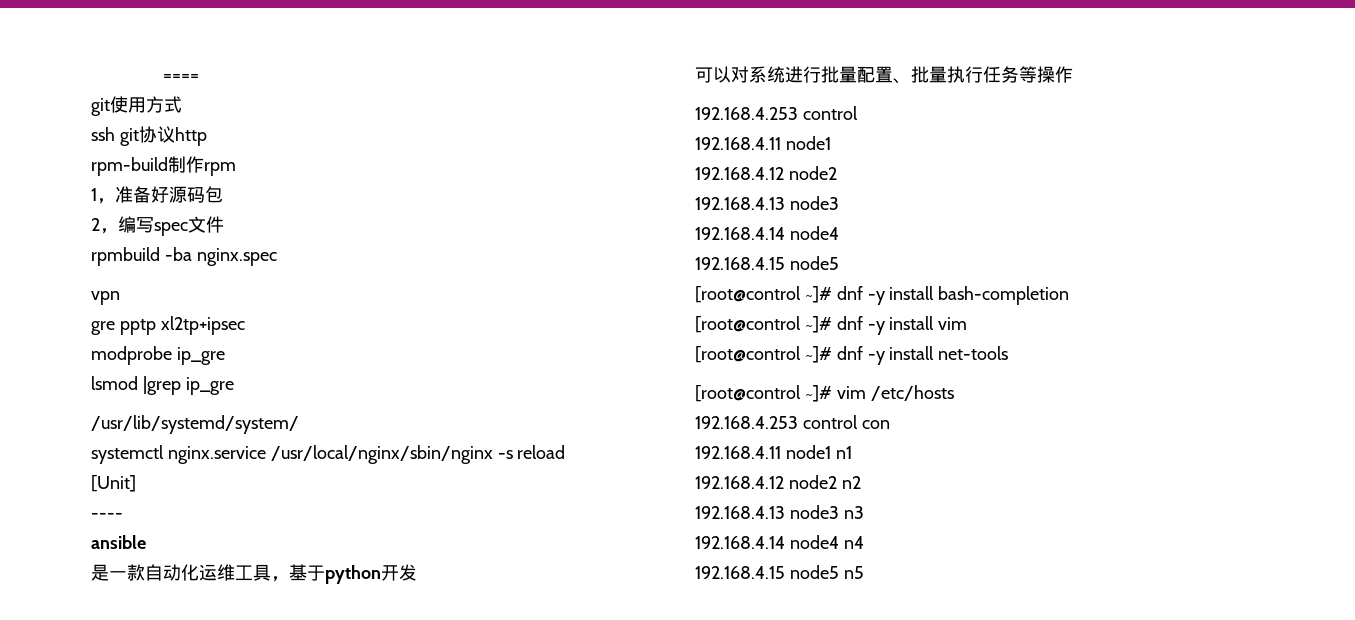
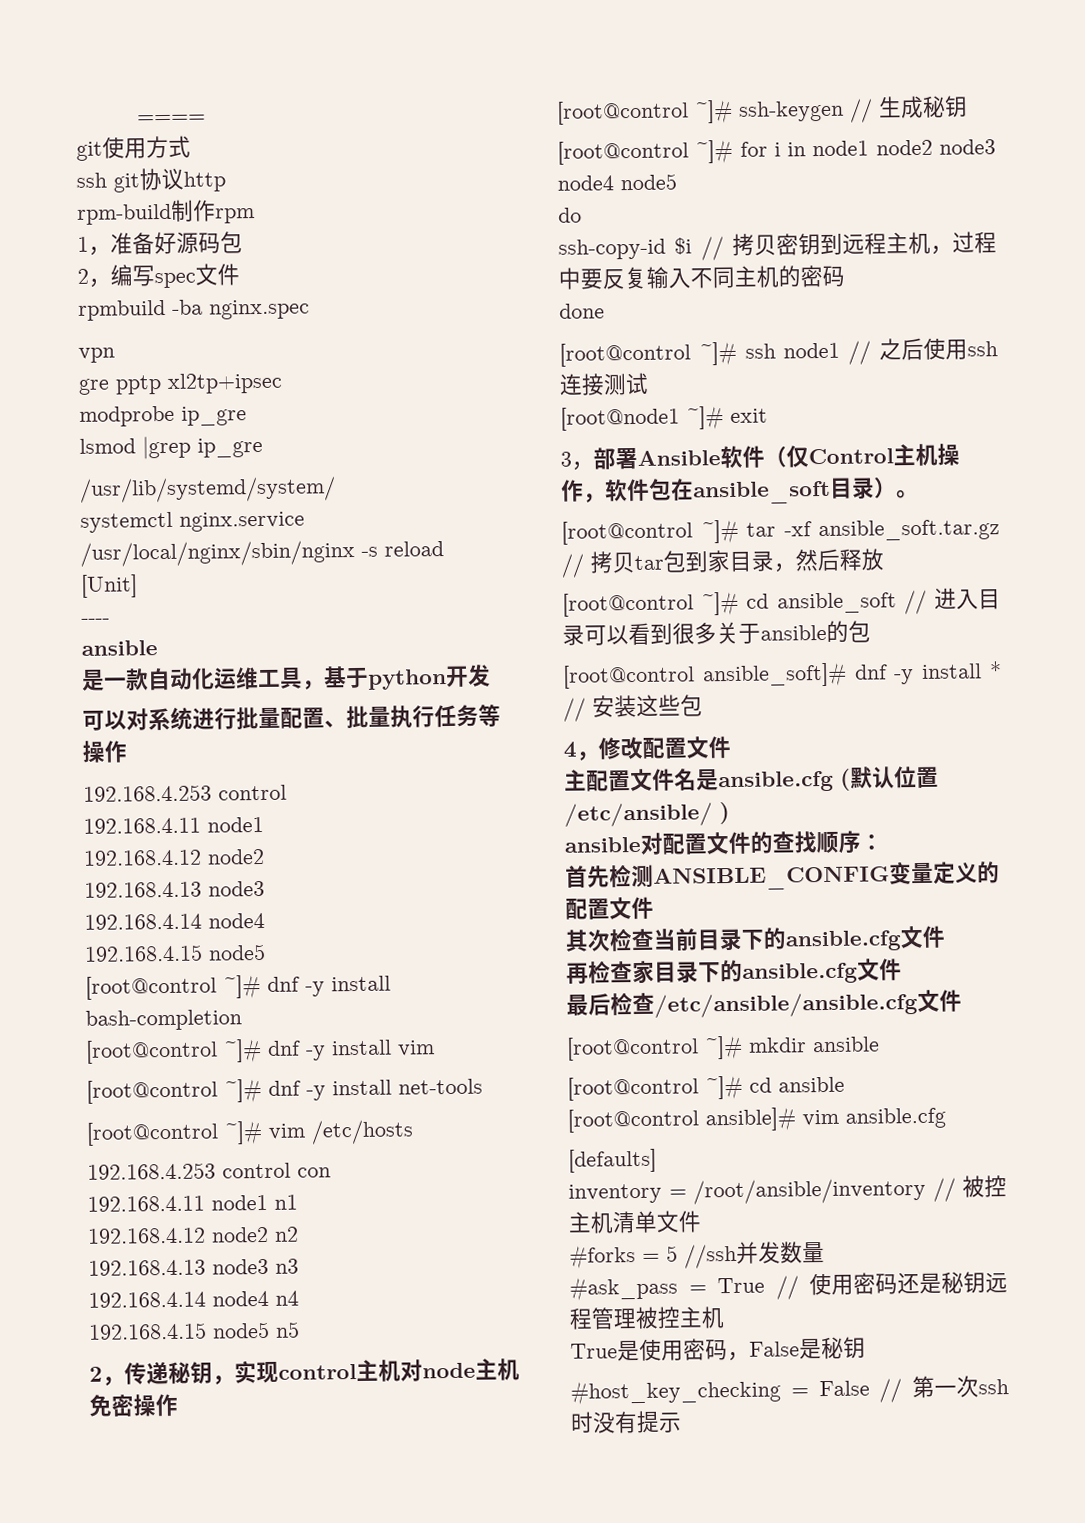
+ 2，传递秘钥，实现control主机对node主机免密操作
+ [root@control ~]# ssh-keygen // 生成秘钥
+ [root@control ~]# for i in node1 node2 node3 node4 node5
+ do
+ ssh-copy-id $i // 拷贝密钥到远程主机，过程中要反复输入不同主机的密码
+ done
+ [root@control ~]# ssh node1 // 之后使用ssh连接测试
+ [root@node1 ~]# exit
+ 3，部署Ansible软件（仅Control主机操作，软件包在ansible_soft目录）。
+ [root@control ~]# tar -xf ansible_soft.tar.gz // 拷贝tar包到家目录，然后释放
+ [root@control ~]# cd ansible_soft // 进入目录可以看到很多关于ansible的包
+ [root@control ansible_soft]# dnf -y install * // 安装这些包
+ 4，修改配置文件
+ 主配置文件名是ansible.cfg (默认位置/etc/ansible/ )
+ ansible对配置文件的查找顺序：
+ 首先检测ANSIBLE_CONFIG变量定义的配置文件
+ 其次检查当前目录下的ansible.cfg文件
+ 再检查家目录下的ansible.cfg文件
+ 最后检查/etc/ansible/ansible.cfg文件
+ [root@control ~]# mkdir ansible
+ [root@control ~]# cd ansible
+ [root@control ansible]# vim ansible.cfg
+ [defaults]
+ inventory = /root/ansible/inventory // 被控主机清单文件
+ #forks = 5 //ssh并发数量
+ #ask_pass = True // 使用密码还是秘钥远程管理被控主机
+ True是使用密码，False是秘钥
+ #host_key_checking = False // 第一次ssh时没有提示

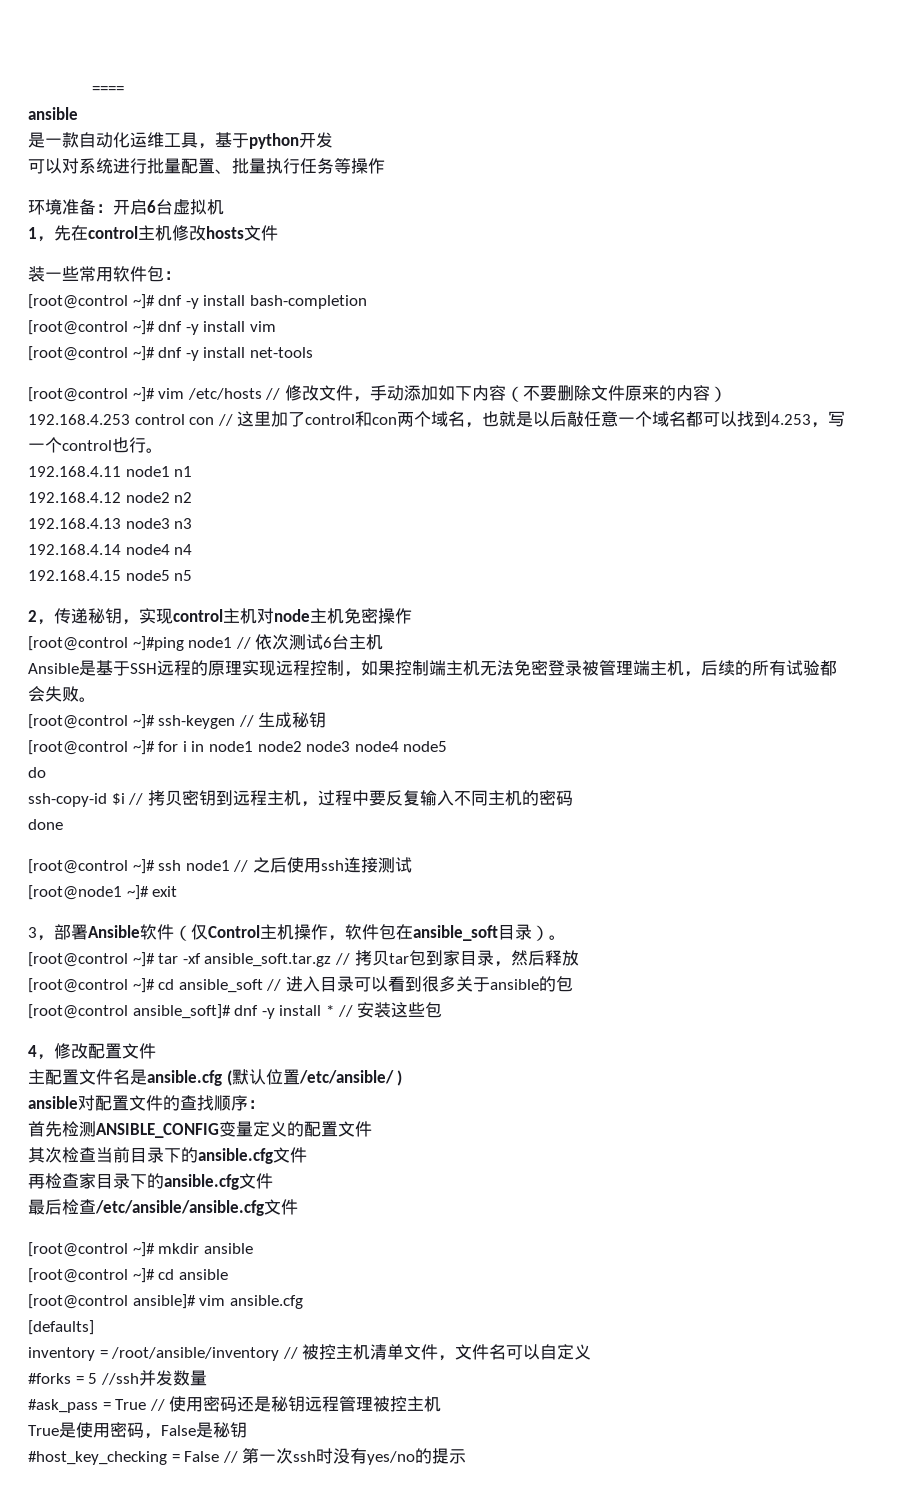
- git使用方式
- ssh git协议http
- rpm-build制作rpm
- 1，准备好源码包
- 2，编写spec文件
- rpmbuild -ba nginx.spec
- vpn
- gre pptp xl2tp+ipsec
- modprobe ip_gre
- lsmod |grep ip_gre
- /usr/lib/systemd/system/
- systemctl nginx.service /usr/local/nginx/sbin/nginx -s reload
- [Unit]
- ----
  可以对系统进行批量配置、批量执行任务等操作
- 192.168.4.253 control
- 192.168.4.11 node1
- 192.168.4.12 node2
- 192.168.4.13 node3
- 192.168.4.14 node4
- 192.168.4.15 node5
+ 环境准备：开启6台虚拟机
+ 1，先在control主机修改hosts文件
+ 装一些常用软件包：
- [root@control ~]# vim /etc/hosts
- 192.168.4.253 control con
+ [root@control ~]# vim /etc/hosts // 修改文件，手动添加如下内容（不要删除文件原来的内容）
+ 192.168.4.253 control con // 这里加了control和con两个域名，也就是以后敲任意一个域名都可以找到4.253，写一个control也行。
+ [root@control ~]#ping node1 // 依次测试6台主机
+ Ansible是基于SSH远程的原理实现远程控制，如果控制端主机无法免密登录被管理端主机，后续的所有试验都会失败。
- inventory = /root/ansible/inventory // 被控主机清单文件
+ inventory = /root/ansible/inventory // 被控主机清单文件，文件名可以自定义
- #host_key_checking = False // 第一次ssh时没有提示
+ #host_key_checking = False // 第一次ssh时没有yes/no的提示

